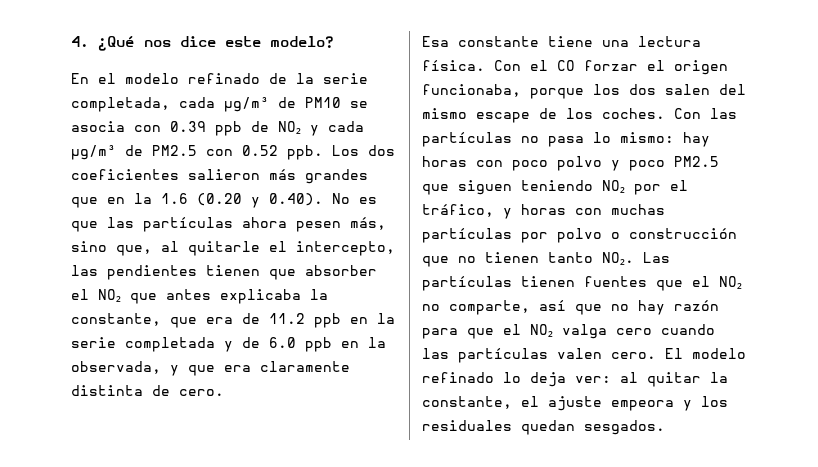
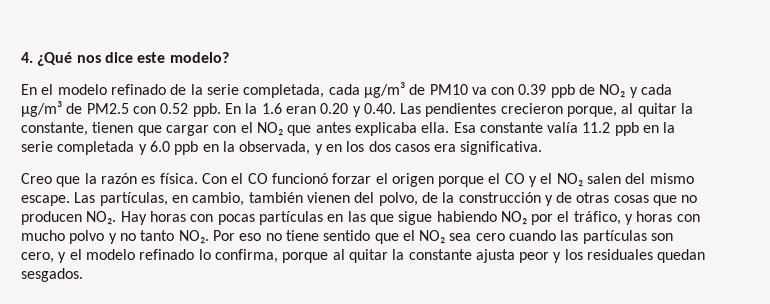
- En el modelo refinado de la serie completada, cada µg/m³ de PM10 se asocia con 0.39 ppb de NO₂ y cada µg/m³ de PM2.5 con 0.52 ppb.
+ En el modelo refinado de la serie completada, cada µg/m³ de PM10 va con 0.39 ppb de NO₂ y cada µg/m³ de PM2.5 con 0.52 ppb.
- Los dos coeficientes salieron más grandes que en la 1.6 (0.20 y 0.40). No es que las partículas ahora pesen más, sino que, al quitarle el intercepto, las pendientes tienen que absorber el NO₂ que antes explicaba la constante, que era de 11.2 ppb en la serie completada y de 6.0 ppb en la observada, y que era claramente distinta de cero.
- Esa constante tiene una lectura física.
+ En la 1.6 eran 0.20 y 0.40. Las pendientes crecieron porque, al quitar la constante, tienen que cargar con el NO₂ que antes explicaba ella. Esa constante valía 11.2 ppb en la serie completada y 6.0 ppb en la observada, y en los dos casos era significativa.
+ Creo que la razón es física.
- Con el CO forzar el origen funcionaba, porque los dos salen del mismo escape de los coches. Con las partículas no pasa lo mismo: hay horas con poco polvo y poco PM2.5 que siguen teniendo NO₂ por el tráfico, y horas con muchas partículas por polvo o construcción que no tienen tanto NO₂. Las partículas tienen fuentes que el NO₂ no comparte, así que no hay razón para que el NO₂ valga cero cuando las partículas valen cero. El modelo refinado lo deja ver: al quitar la constante, el ajuste empeora y los residuales quedan sesgados.
+ Con el CO funcionó forzar el origen porque el CO y el NO₂ salen del mismo escape. Las partículas, en cambio, también vienen del polvo, de la construcción y de otras cosas que no producen NO₂. Hay horas con pocas partículas en las que sigue habiendo NO₂ por el tráfico, y horas con mucho polvo y no tanto NO₂. Por eso no tiene sentido que el NO₂ sea cero cuando las partículas son cero, y el modelo refinado lo confirma, porque al quitar la constante ajusta peor y los residuales quedan sesgados.

